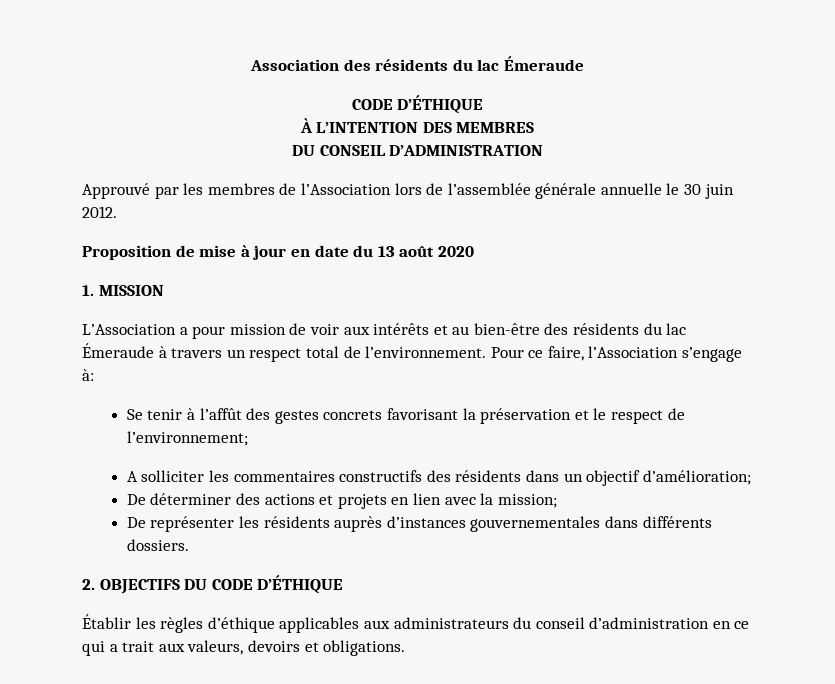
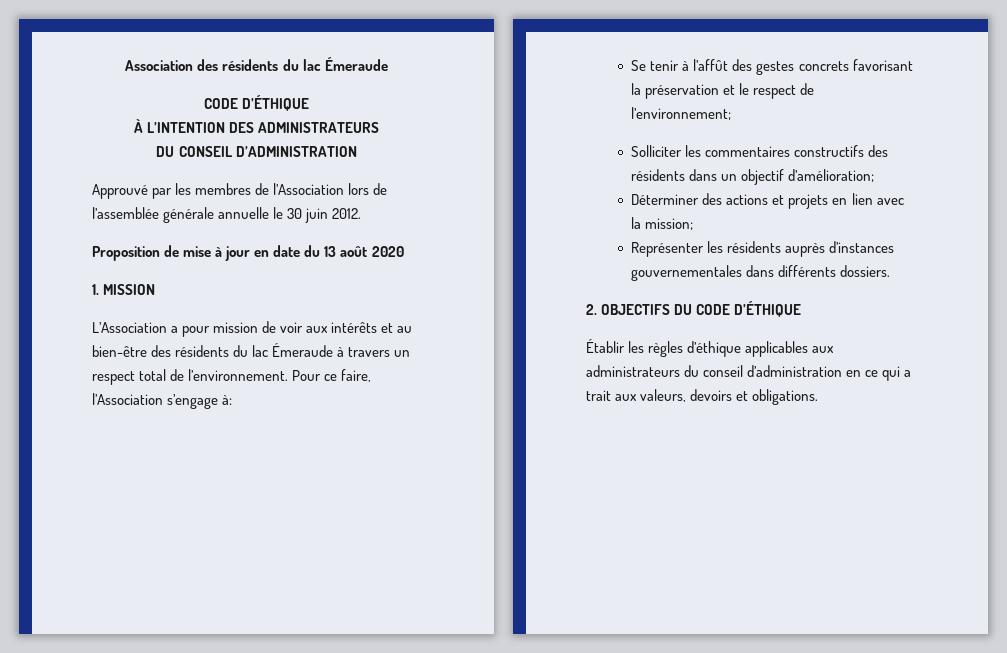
- À L’INTENTION DES MEMBRES
+ À L’INTENTION DES ADMINISTRATEURS
- A solliciter les commentaires constructifs des résidents dans un objectif d’amélioration;
+ Solliciter les commentaires constructifs des résidents dans un objectif d’amélioration;
- De déterminer des actions et projets en lien avec la mission;
+ Déterminer des actions et projets en lien avec la mission;
- De représenter les résidents auprès d’instances gouvernementales dans différents dossiers.
+ Représenter les résidents auprès d’instances gouvernementales dans différents dossiers.

